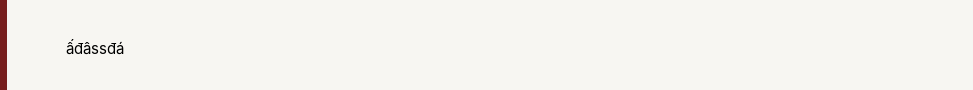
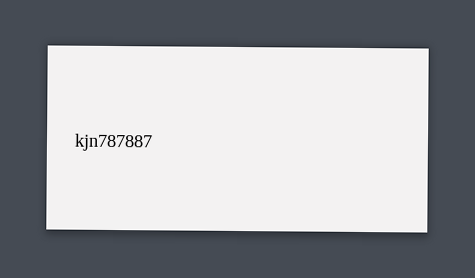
- ấđâssđá
+ kjn787887

